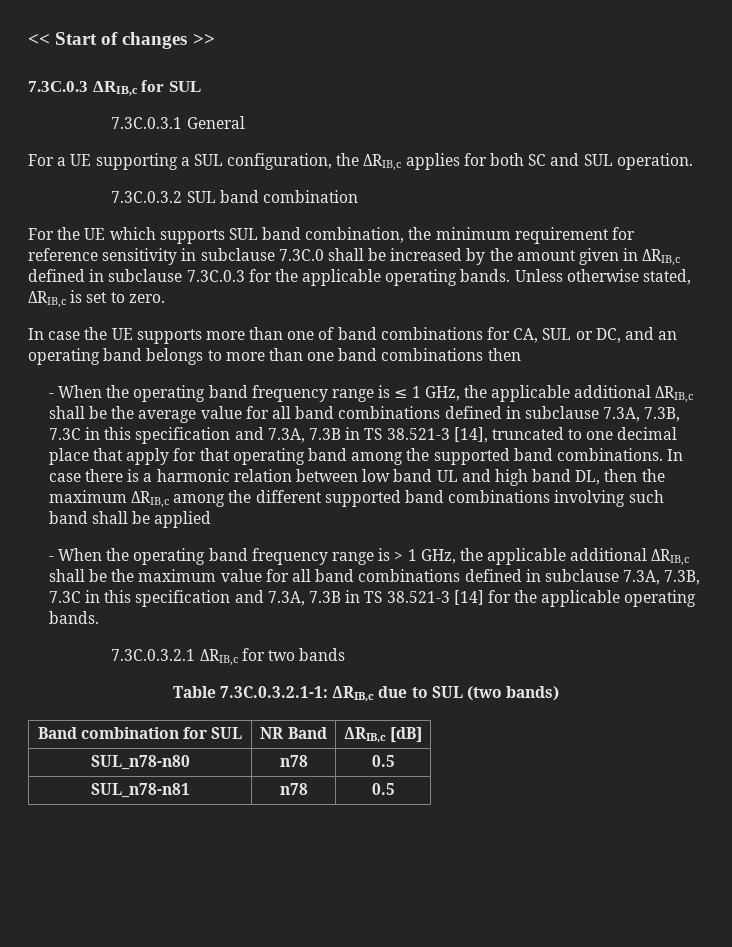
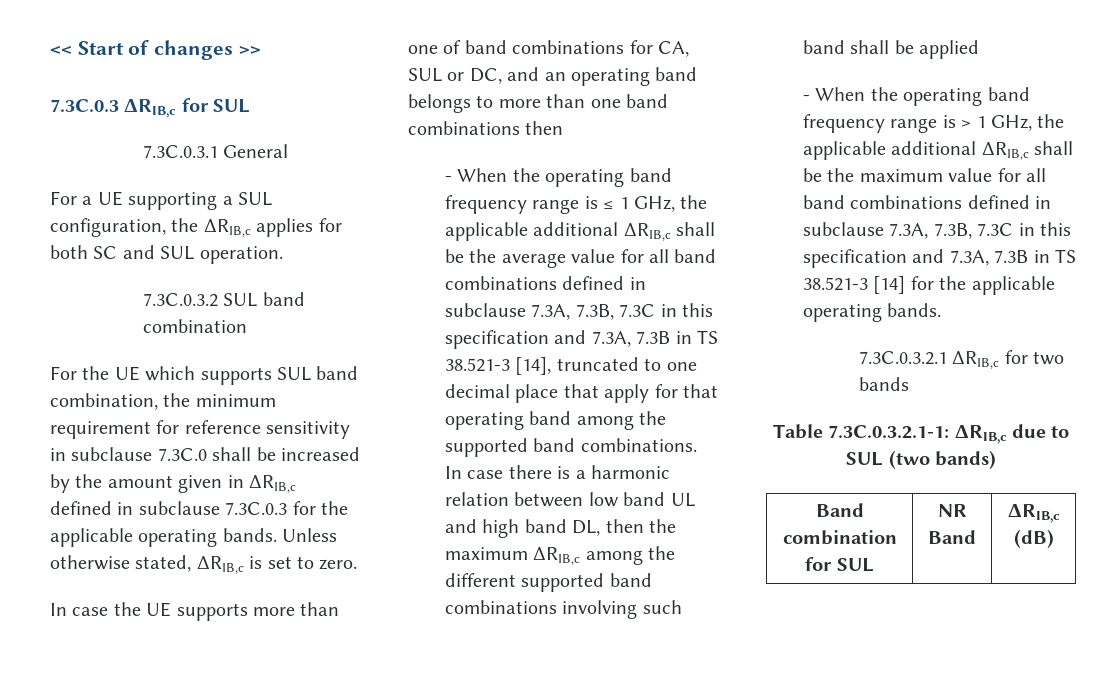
- Band combination for SUL | NR Band | ΔRIB,c [dB]
- SUL_n78-n80 | n78 | 0.5
- SUL_n78-n81 | n78 | 0.5
+ Band combination for SUL | NR Band | ΔRIB,c (dB)

